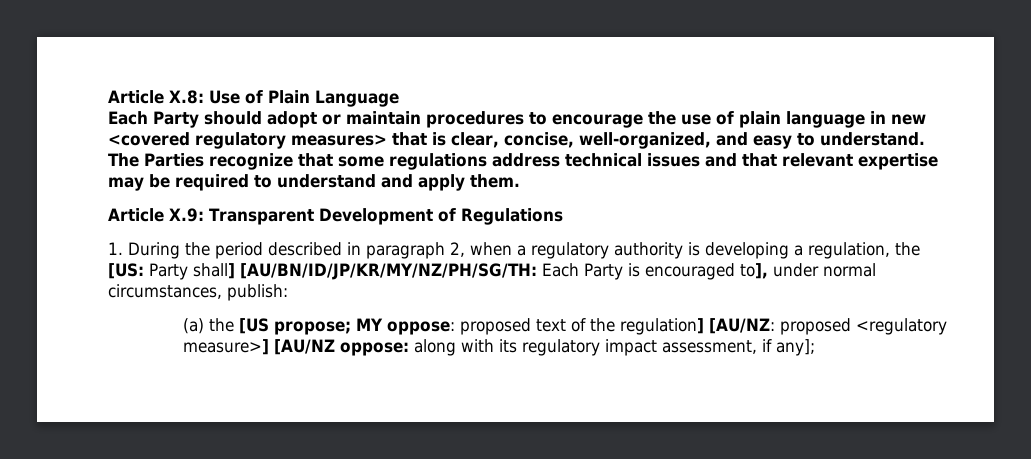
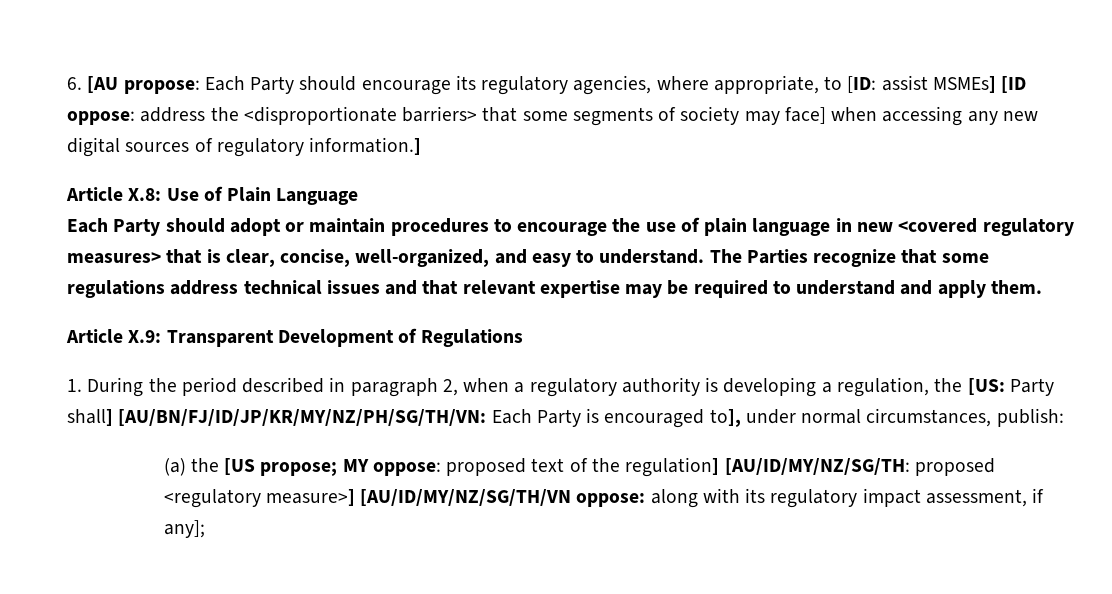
+ 6. [AU propose: Each Party should encourage its regulatory agencies, where appropriate, to [ID: assist MSMEs] [ID oppose: address the <disproportionate barriers> that some segments of society may face] when accessing any new digital sources of regulatory information.]
- 1. During the period described in paragraph 2, when a regulatory authority is developing a regulation, the [US: Party shall] [AU/BN/ID/JP/KR/MY/NZ/PH/SG/TH: Each Party is encouraged to], under normal circumstances, publish:
+ 1. During the period described in paragraph 2, when a regulatory authority is developing a regulation, the [US: Party shall] [AU/BN/FJ/ID/JP/KR/MY/NZ/PH/SG/TH/VN: Each Party is encouraged to], under normal circumstances, publish:
- (a) the [US propose; MY oppose: proposed text of the regulation] [AU/NZ: proposed <regulatory measure>] [AU/NZ oppose: along with its regulatory impact assessment, if any];
+ (a) the [US propose; MY oppose: proposed text of the regulation] [AU/ID/MY/NZ/SG/TH: proposed <regulatory measure>] [AU/ID/MY/NZ/SG/TH/VN oppose: along with its regulatory impact assessment, if any];

